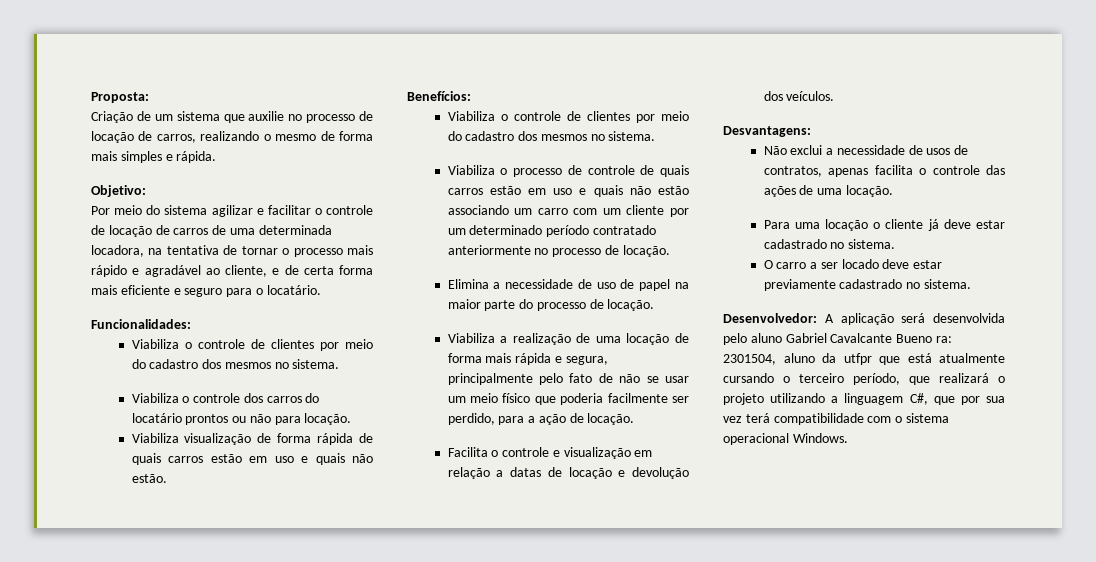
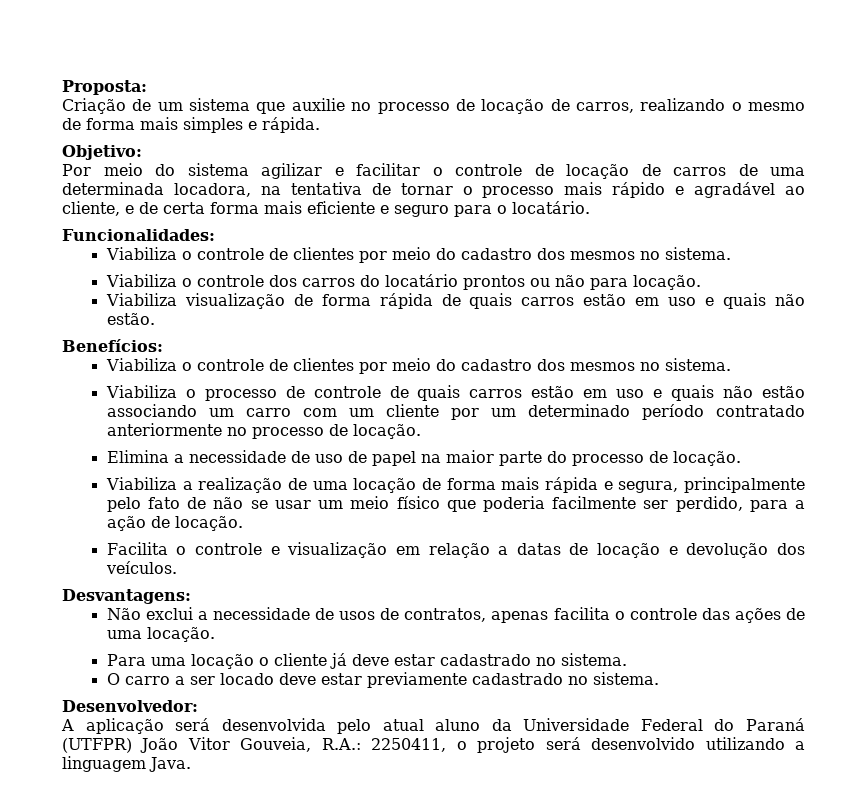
- Desenvolvedor: A aplicação será desenvolvida pelo aluno Gabriel Cavalcante Bueno ra: 2301504, aluno da utfpr que está atualmente cursando o terceiro período, que realizará o projeto utilizando a linguagem C#, que por sua vez terá compatibilidade com o sistema operacional Windows.
+ Desenvolvedor:
+ A aplicação será desenvolvida pelo atual aluno da Universidade Federal do Paraná (UTFPR) João Vitor Gouveia, R.A.: 2250411, o projeto será desenvolvido utilizando a linguagem Java.

